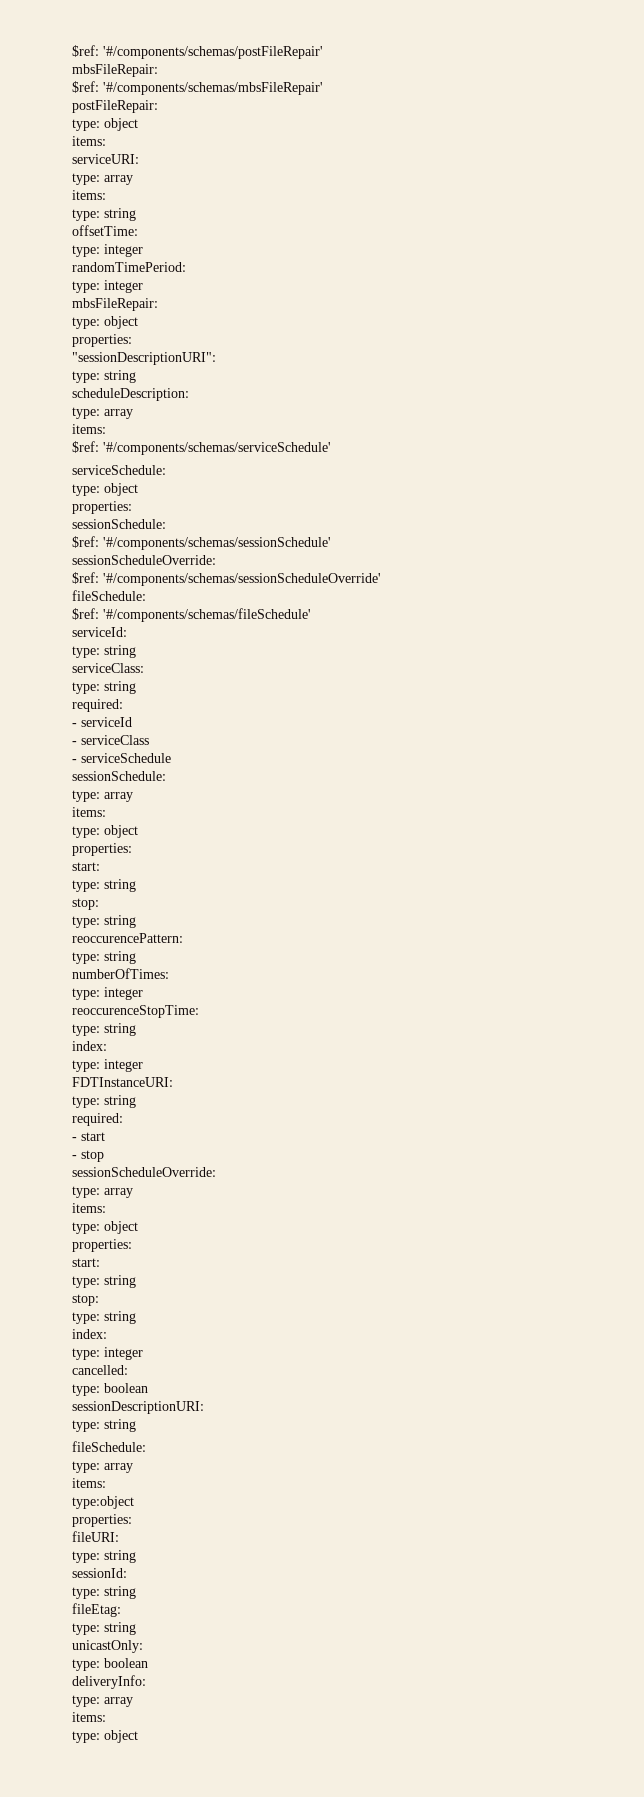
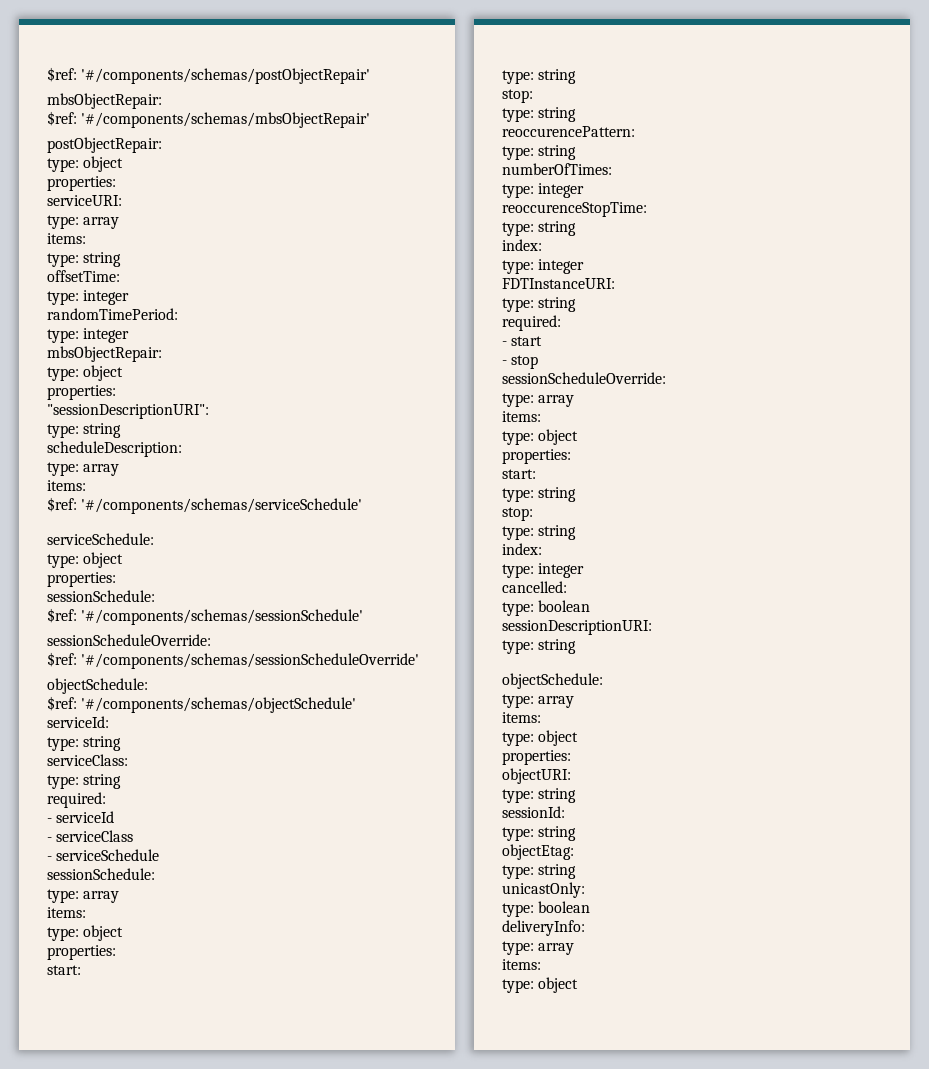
- $ref: '#/components/schemas/postFileRepair'
- mbsFileRepair:
- $ref: '#/components/schemas/mbsFileRepair'
- postFileRepair:
+ $ref: '#/components/schemas/postObjectRepair'
+ mbsObjectRepair:
+ $ref: '#/components/schemas/mbsObjectRepair'
+ postObjectRepair:
  type: object
- items:
+ properties:
  randomTimePeriod:
  type: integer
- mbsFileRepair:
+ mbsObjectRepair:
  $ref: '#/components/schemas/sessionScheduleOverride'
- fileSchedule:
- $ref: '#/components/schemas/fileSchedule'
+ objectSchedule:
+ $ref: '#/components/schemas/objectSchedule'
  sessionDescriptionURI:
  type: string
- fileSchedule:
+ objectSchedule:
  type: array
  items:
- type:object
+ type: object
  properties:
- fileURI:
+ objectURI:
- fileEtag:
+ objectEtag:

